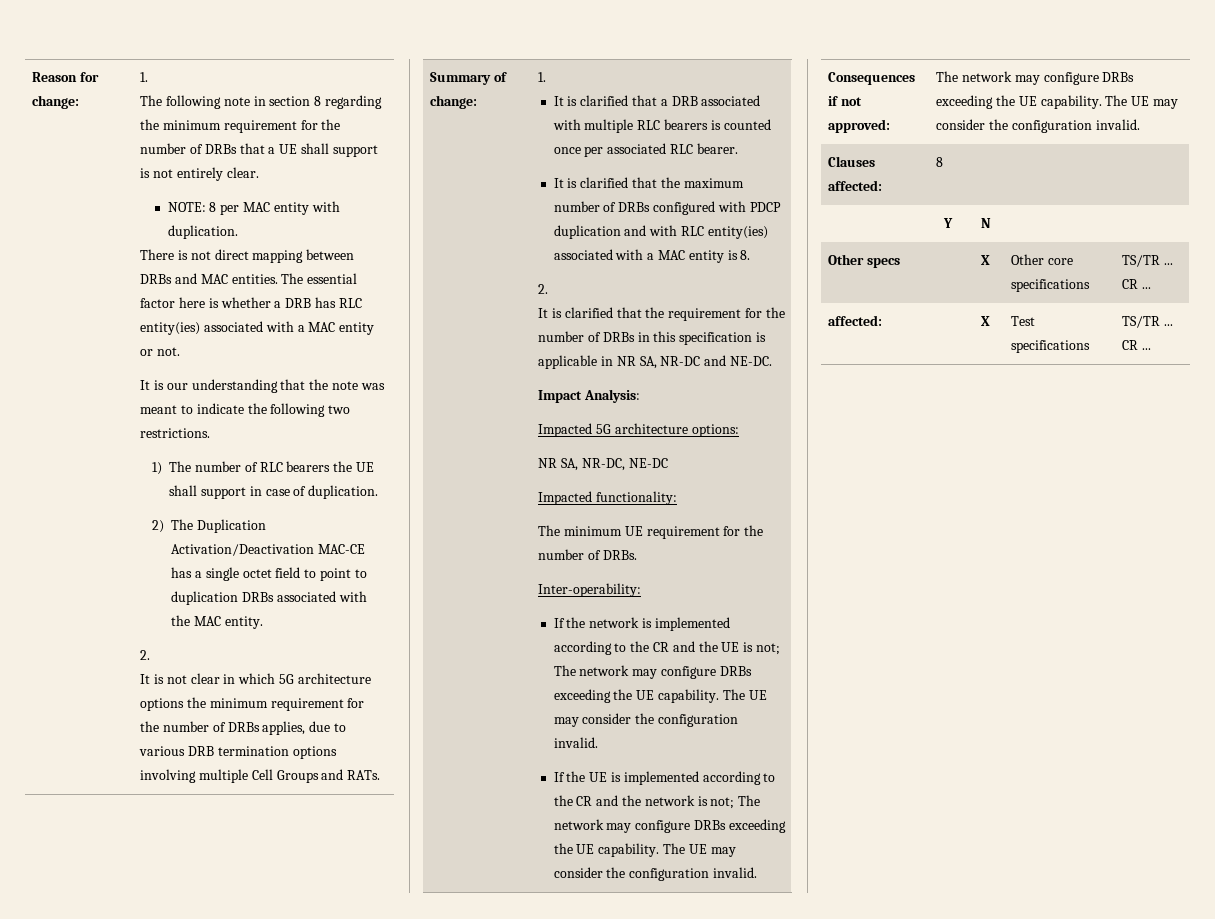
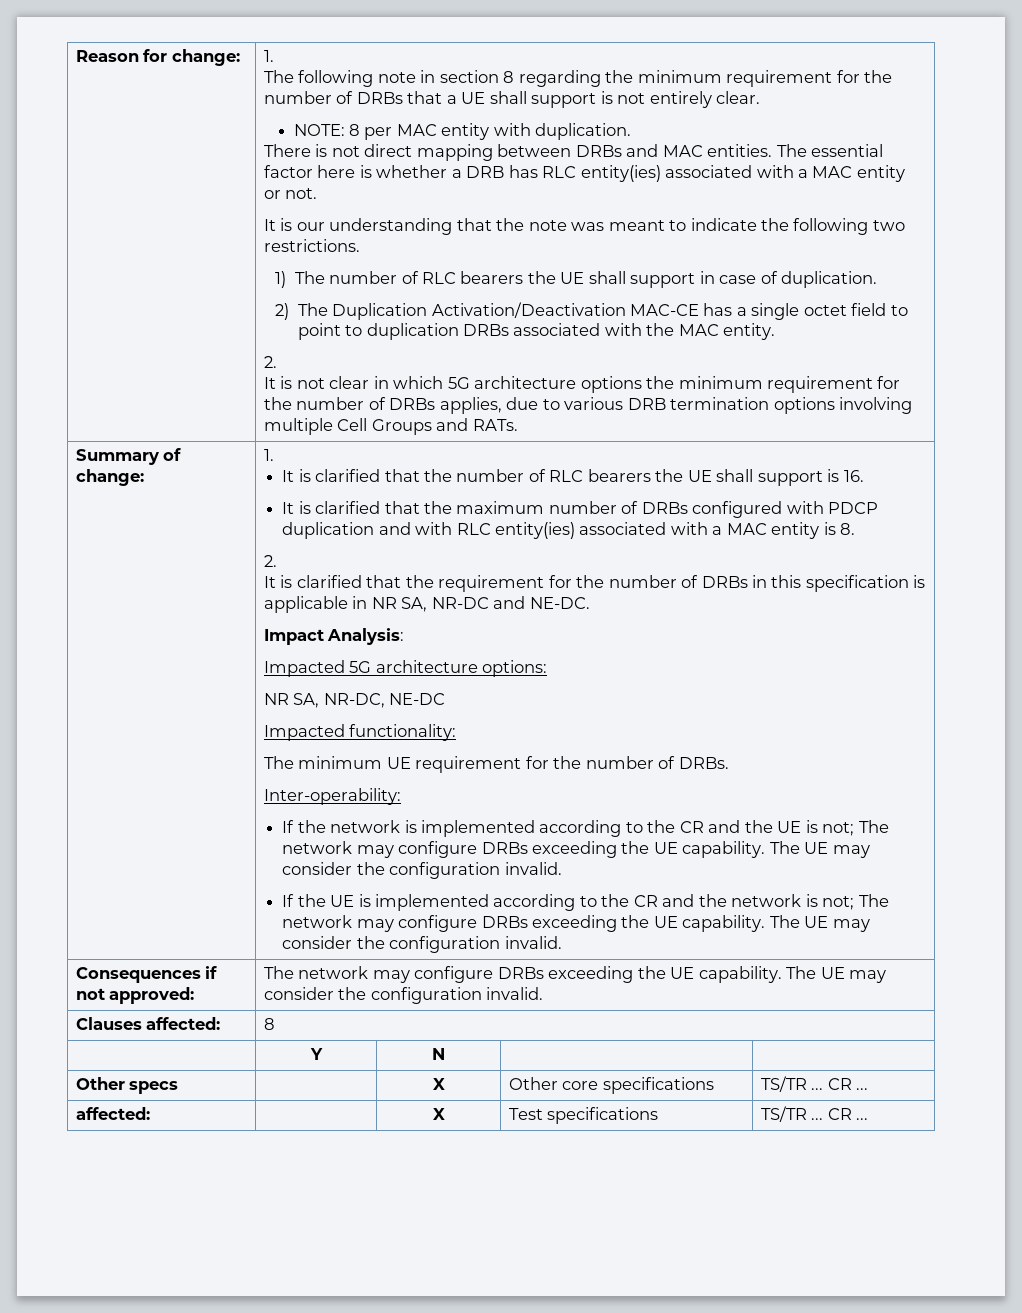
- It is clarified that a DRB associated with multiple RLC bearers is counted once per associated RLC bearer.
+ It is clarified that the number of RLC bearers the UE shall support is 16.

